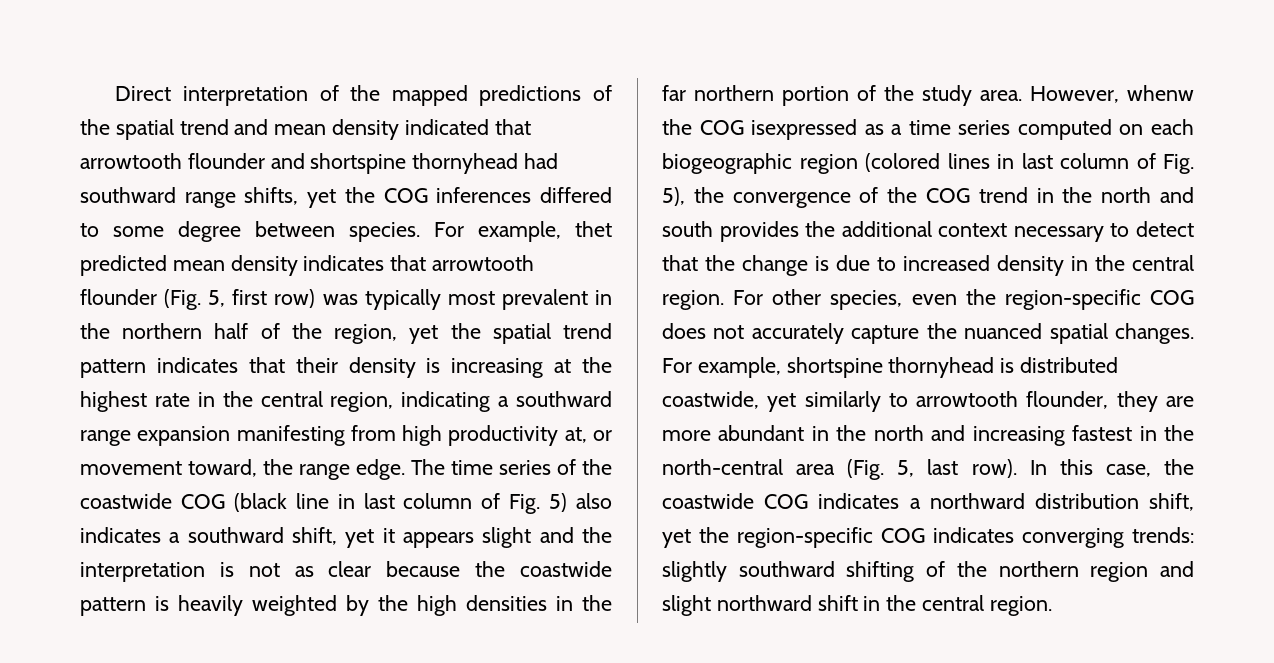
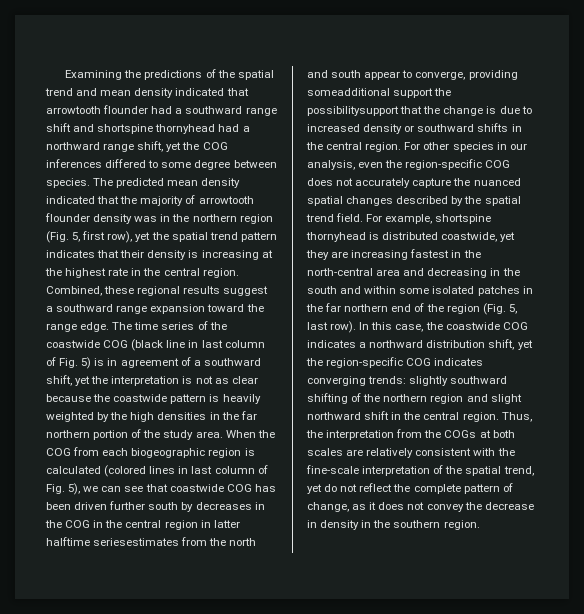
- Direct interpretation of the mapped predictions of the spatial trend and mean density indicated that arrowtooth flounder and shortspine thornyhead had southward range shifts, yet the COG inferences differed to some degree between species.
+ Examining the predictions of the spatial trend and mean density indicated that arrowtooth flounder had a southward range shift and shortspine thornyhead had a northward range shift, yet the COG inferences differed to some degree between species.
- For example, thet predicted mean density indicates that arrowtooth flounder (Fig. 5, first row) was typically most prevalent in the northern half of the region, yet the spatial trend pattern indicates that their density is increasing at the highest rate in the central region, indicating a southward range expansion manifesting from high productivity at, or movement toward, the range edge.
+ The predicted mean density indicated that the majority of arrowtooth flounder density was in the northern region (Fig. 5, first row), yet the spatial trend pattern indicates that their density is increasing at the highest rate in the central region. Combined, these regional results suggest a southward range expansion toward the range edge.
- The time series of the coastwide COG (black line in last column of Fig. 5) also indicates a southward shift, yet it appears slight and the interpretation is not as clear because the coastwide pattern is heavily weighted by the high densities in the far northern portion of the study area.
+ The time series of the coastwide COG (black line in last column of Fig. 5) is in agreement of a southward shift, yet the interpretation is not as clear because the coastwide pattern is heavily weighted by the high densities in the far northern portion of the study area.
- However, whenw the COG isexpressed as a time series computed on each biogeographic region (colored lines in last column of Fig. 5), the convergence of the COG trend in the north and south provides the additional context necessary to detect that the change is due to increased density in the central region.
+ When the COG from each biogeographic region is calculated (colored lines in last column of Fig. 5), we can see that coastwide COG has been driven further south by decreases in the COG in the central region in latter halftime seriesestimates from the north and south appear to converge, providing someadditional support the possibilitysupport that the change is due to increased density or southward shifts in the central region.
- For other species, even the region-specific COG does not accurately capture the nuanced spatial changes.
+ For other species in our analysis, even the region-specific COG does not accurately capture the nuanced spatial changes described by the spatial trend field.
- For example, shortspine thornyhead is distributed coastwide, yet similarly to arrowtooth flounder, they are more abundant in the north and increasing fastest in the north-central area (Fig. 5, last row).
+ For example, shortspine thornyhead is distributed coastwide, yet they are increasing fastest in the north-central area and decreasing in the south and within some isolated patches in the far northern end of the region (Fig. 5, last row).
+ Thus, the interpretation from the COGs at both scales are relatively consistent with the fine-scale interpretation of the spatial trend, yet do not reflect the complete pattern of change, as it does not convey the decrease in density in the southern region.

